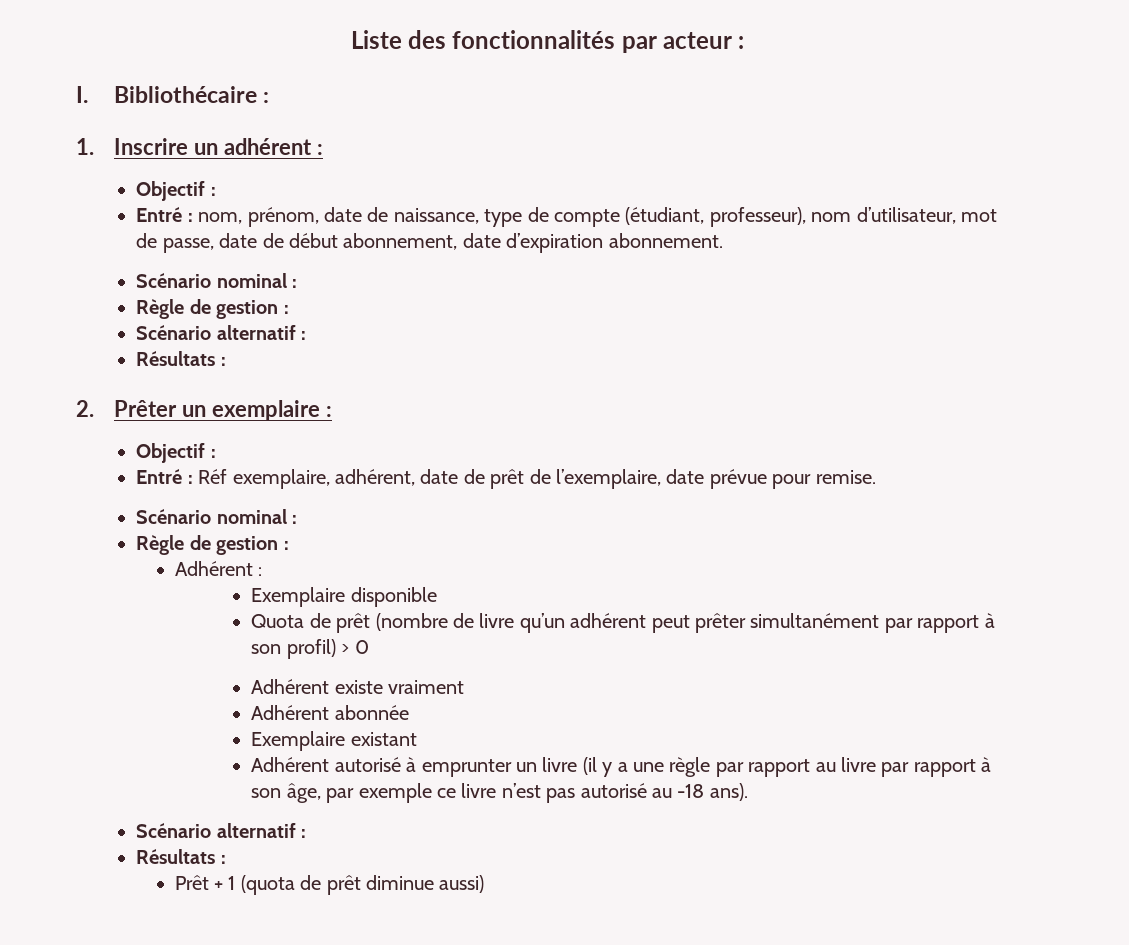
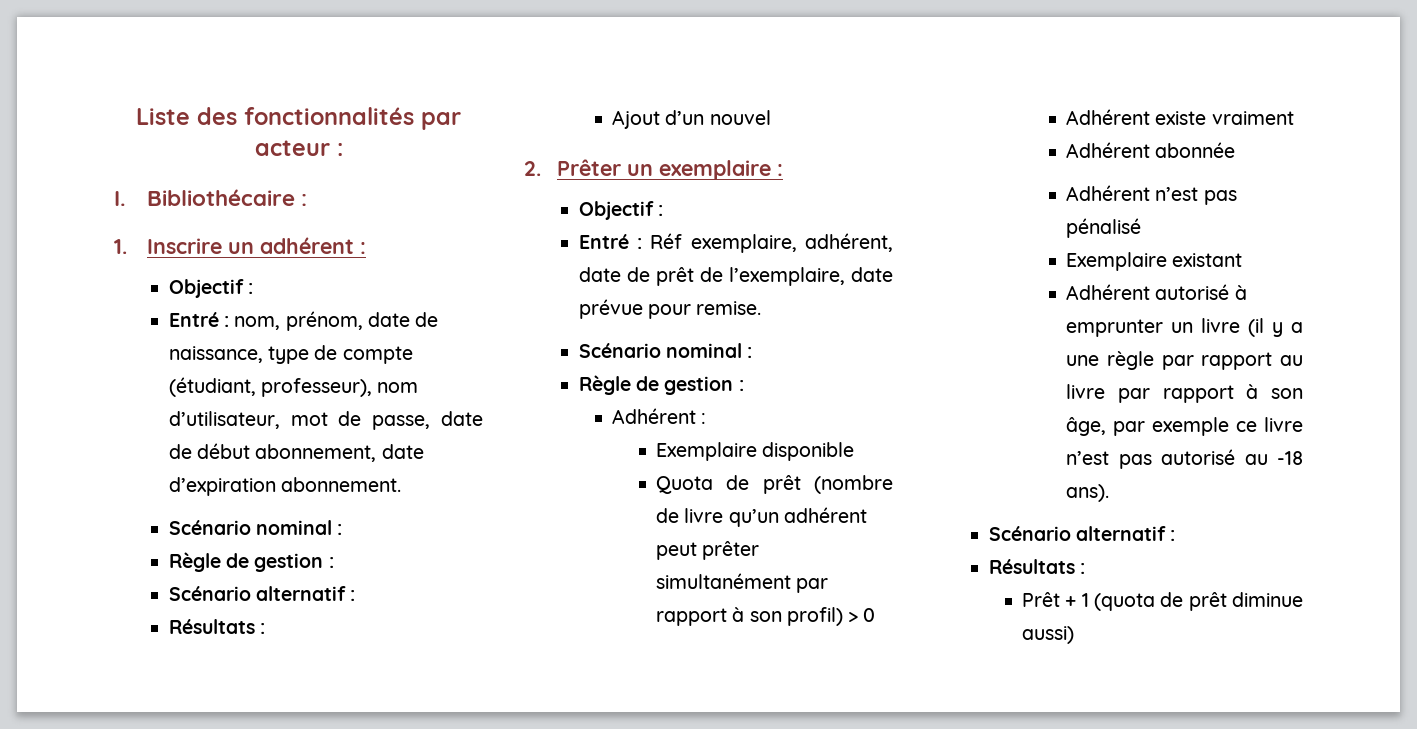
+ Ajout d’un nouvel
+ Adhérent n’est pas pénalisé

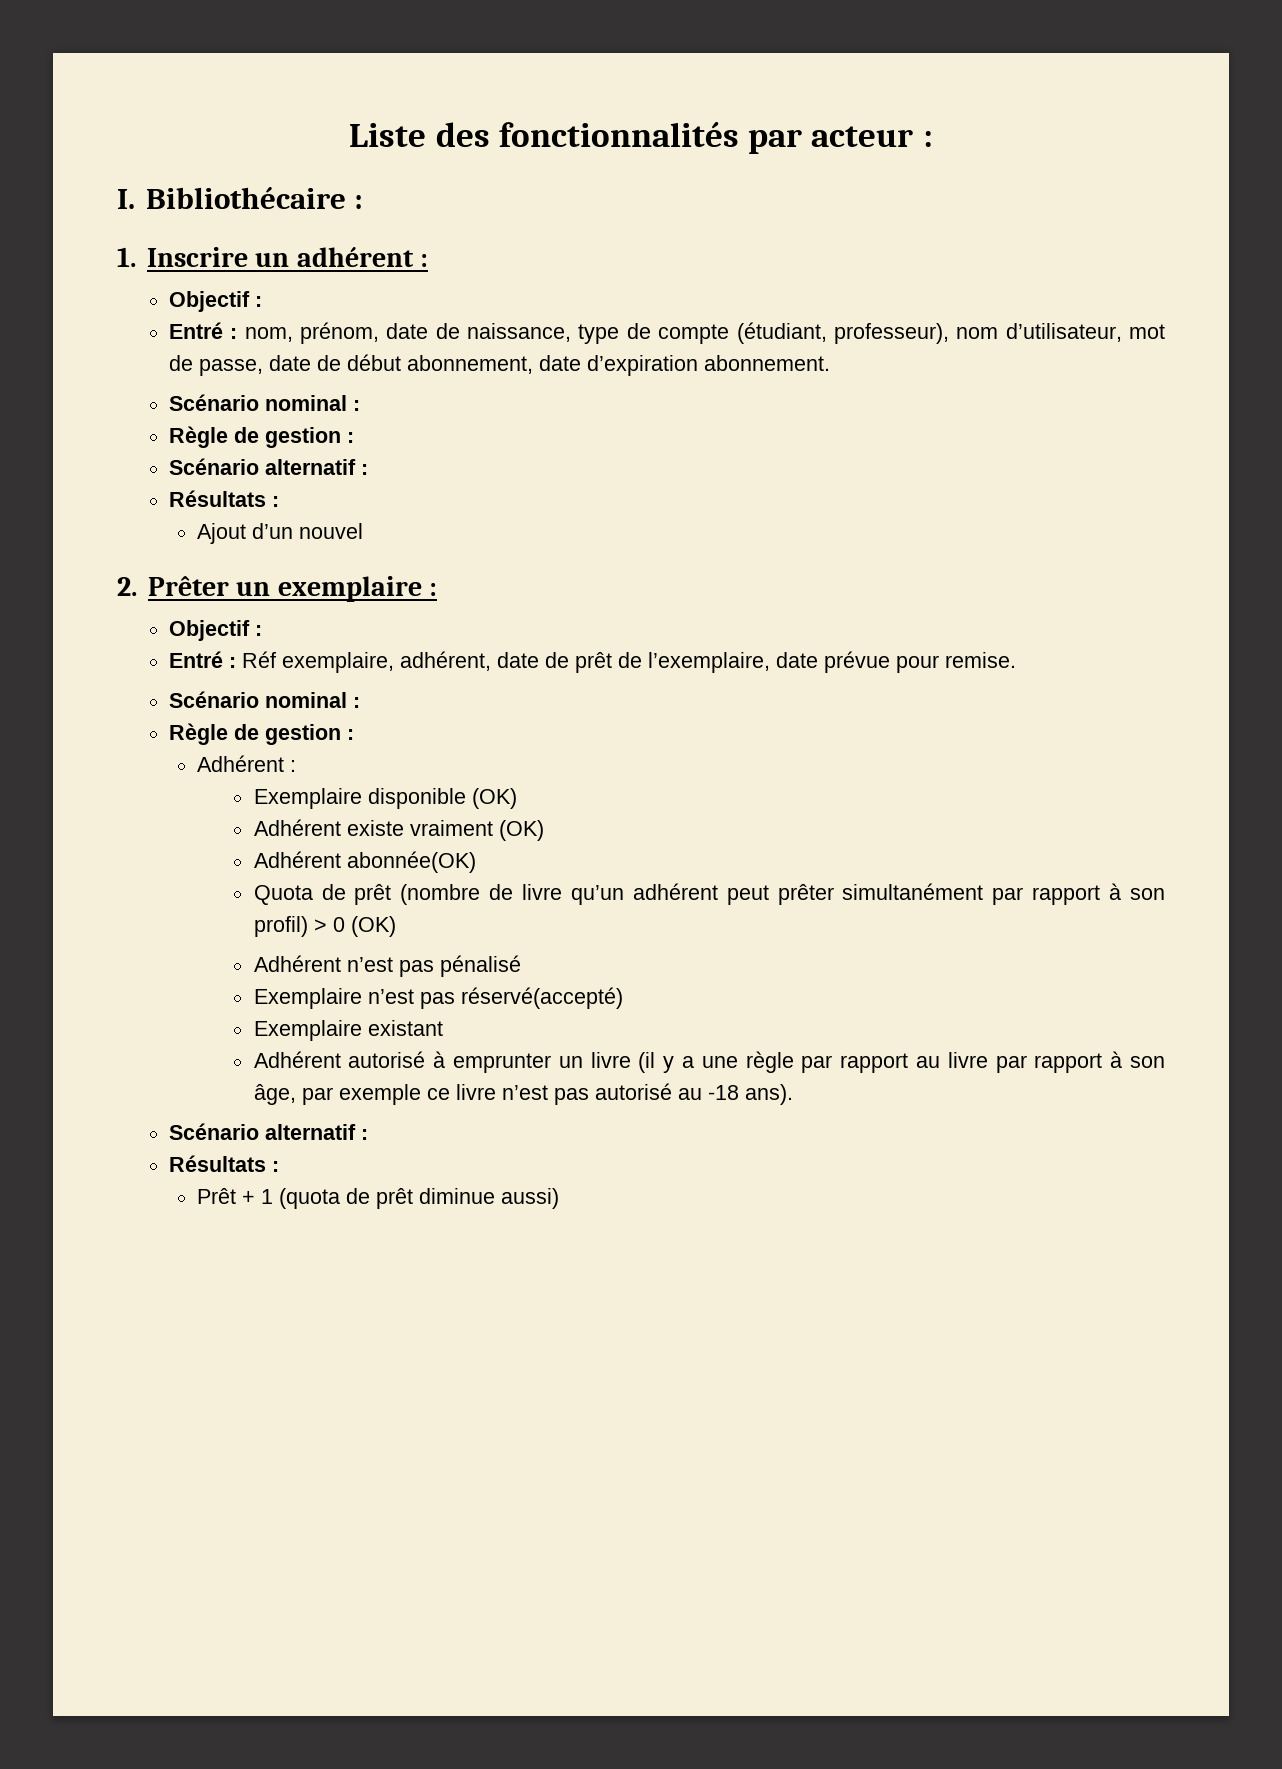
- Exemplaire disponible
+ Exemplaire disponible (OK)
+ Adhérent existe vraiment (OK)
+ Adhérent abonnée(OK)
- Quota de prêt (nombre de livre qu’un adhérent peut prêter simultanément par rapport à son profil) > 0
- Adhérent existe vraiment
- Adhérent abonnée
+ Quota de prêt (nombre de livre qu’un adhérent peut prêter simultanément par rapport à son profil) > 0 (OK)
+ Exemplaire n’est pas réservé(accepté)

